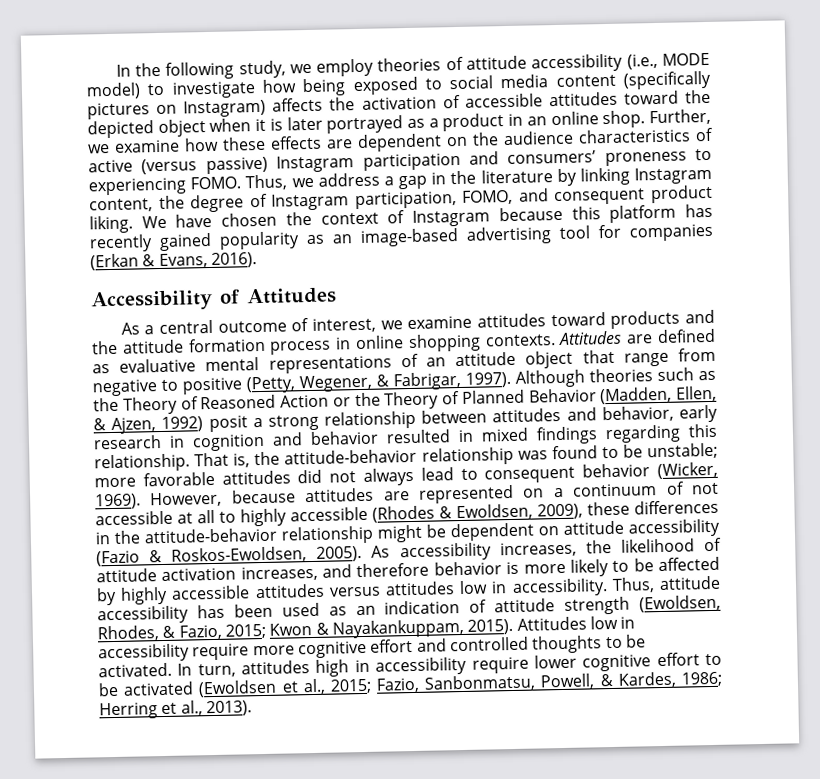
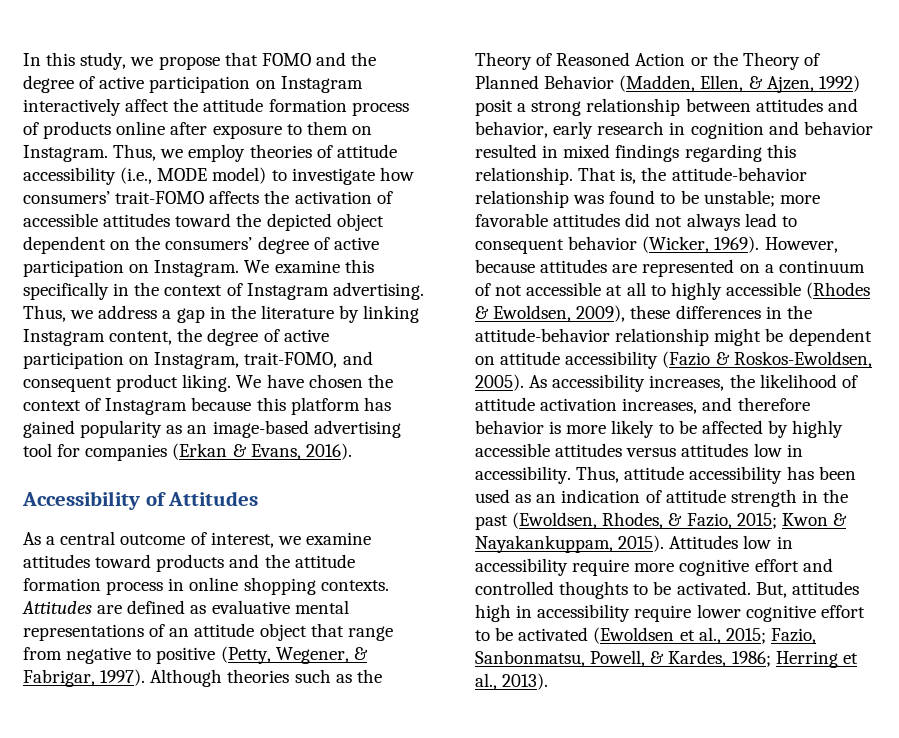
- In the following study, we employ theories of attitude accessibility (i.e., MODE model) to investigate how being exposed to social media content (specifically pictures on Instagram) affects the activation of accessible attitudes toward the depicted object when it is later portrayed as a product in an online shop. Further, we examine how these effects are dependent on the audience characteristics of active (versus passive) Instagram participation and consumers’ proneness to experiencing FOMO.
+ In this study, we propose that FOMO and the degree of active participation on Instagram interactively affect the attitude formation process of products online after exposure to them on Instagram. Thus, we employ theories of attitude accessibility (i.e., MODE model) to investigate how consumers’ trait-FOMO affects the activation of accessible attitudes toward the depicted object dependent on the consumers’ degree of active participation on Instagram. We examine this specifically in the context of Instagram advertising.
- Thus, we address a gap in the literature by linking Instagram content, the degree of Instagram participation, FOMO, and consequent product liking.
+ Thus, we address a gap in the literature by linking Instagram content, the degree of active participation on Instagram, trait-FOMO, and consequent product liking.
- We have chosen the context of Instagram because this platform has recently gained popularity as an image-based advertising tool for companies (Erkan & Evans, 2016).
+ We have chosen the context of Instagram because this platform has gained popularity as an image-based advertising tool for companies (Erkan & Evans, 2016).
- Thus, attitude accessibility has been used as an indication of attitude strength (Ewoldsen, Rhodes, & Fazio, 2015; Kwon & Nayakankuppam, 2015).
+ Thus, attitude accessibility has been used as an indication of attitude strength in the past (Ewoldsen, Rhodes, & Fazio, 2015; Kwon & Nayakankuppam, 2015).
- In turn, attitudes high in accessibility require lower cognitive effort to be activated (Ewoldsen et al., 2015; Fazio, Sanbonmatsu, Powell, & Kardes, 1986; Herring et al., 2013).
+ But, attitudes high in accessibility require lower cognitive effort to be activated (Ewoldsen et al., 2015; Fazio, Sanbonmatsu, Powell, & Kardes, 1986; Herring et al., 2013).

